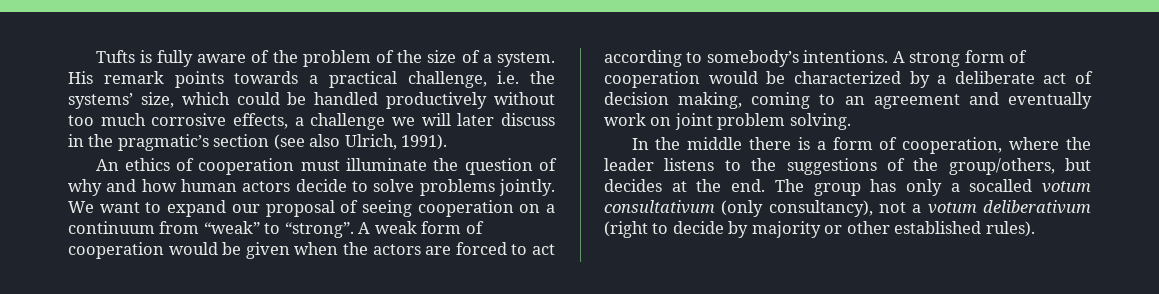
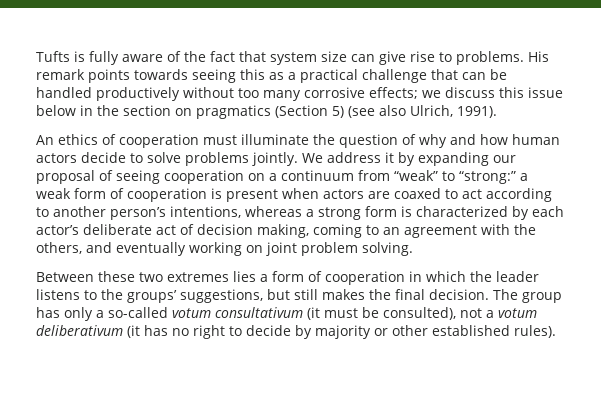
- Tufts is fully aware of the problem of the size of a system. His remark points towards a practical challenge, i.e. the systems’ size, which could be handled productively without too much corrosive effects, a challenge we will later discuss in the pragmatic’s section (see also Ulrich, 1991).
+ Tufts is fully aware of the fact that system size can give rise to problems. His remark points towards seeing this as a practical challenge that can be handled productively without too many corrosive effects; we discuss this issue below in the section on pragmatics (Section 5) (see also Ulrich, 1991).
- We want to expand our proposal of seeing cooperation on a continuum from “weak” to “strong”. A weak form of cooperation would be given when the actors are forced to act according to somebody’s intentions. A strong form of cooperation would be characterized by a deliberate act of decision making, coming to an agreement and eventually work on joint problem solving.
+ We address it by expanding our proposal of seeing cooperation on a continuum from “weak” to “strong:” a weak form of cooperation is present when actors are coaxed to act according to another person’s intentions, whereas a strong form is characterized by each actor’s deliberate act of decision making, coming to an agreement with the others, and eventually working on joint problem solving.
- In the middle there is a form of cooperation, where the leader listens to the suggestions of the group/others, but decides at the end.
+ Between these two extremes lies a form of cooperation in which the leader listens to the groups’ suggestions, but still makes the final decision.
- The group has only a socalled votum consultativum (only consultancy), not a votum deliberativum (right to decide by majority or other established rules).
+ The group has only a so-called votum consultativum (it must be consulted), not a votum deliberativum (it has no right to decide by majority or other established rules).

